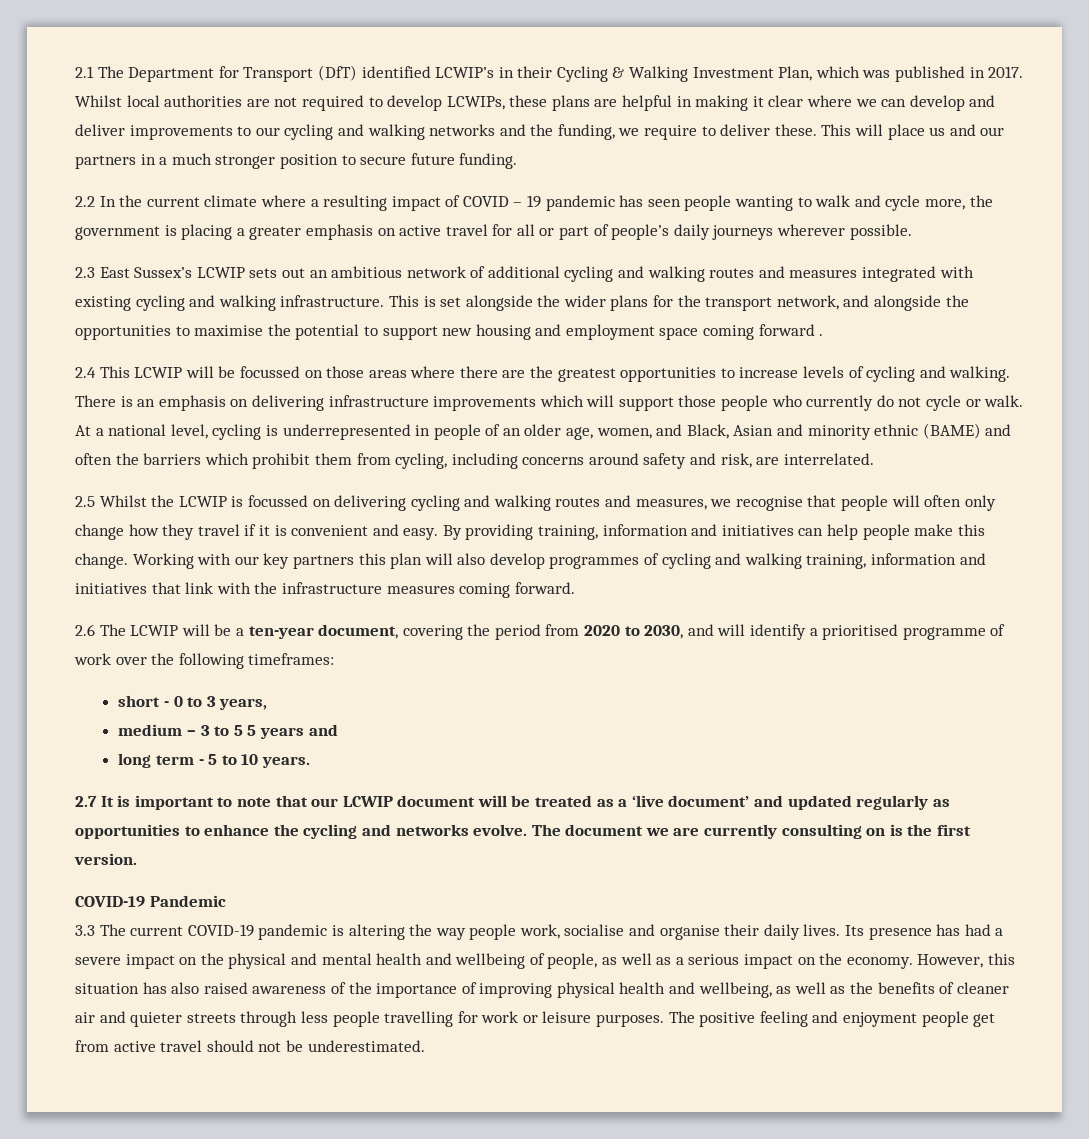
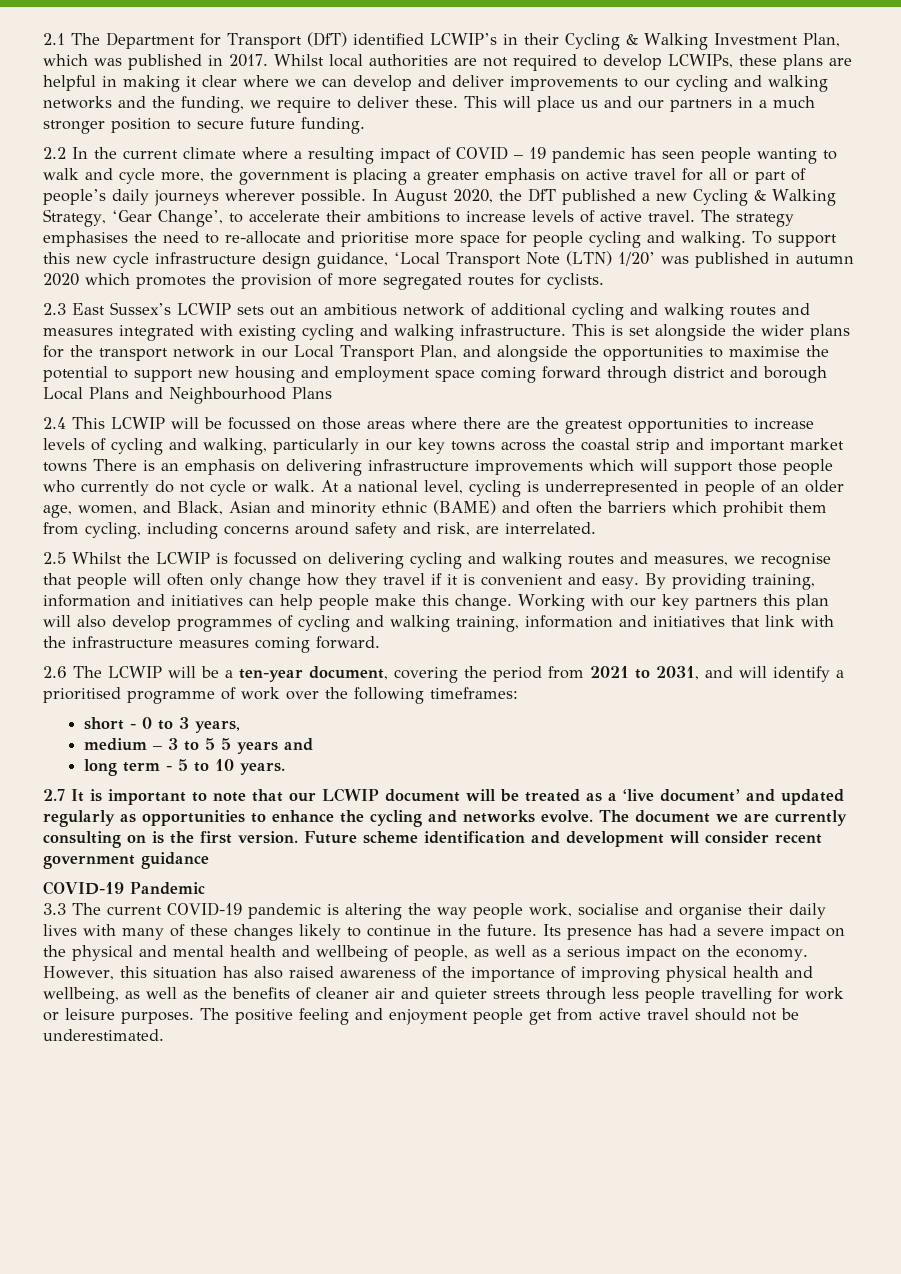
+ In August 2020, the DfT published a new Cycling & Walking Strategy, ‘Gear Change’, to accelerate their ambitions to increase levels of active travel. The strategy emphasises the need to re-allocate and prioritise more space for people cycling and walking. To support this new cycle infrastructure design guidance, ‘Local Transport Note (LTN) 1/20’ was published in autumn 2020 which promotes the provision of more segregated routes for cyclists.
- This is set alongside the wider plans for the transport network, and alongside the opportunities to maximise the potential to support new housing and employment space coming forward .
+ This is set alongside the wider plans for the transport network in our Local Transport Plan, and alongside the opportunities to maximise the potential to support new housing and employment space coming forward through district and borough Local Plans and Neighbourhood Plans
- 2.4 This LCWIP will be focussed on those areas where there are the greatest opportunities to increase levels of cycling and walking. There is an emphasis on delivering infrastructure improvements which will support those people who currently do not cycle or walk.
+ 2.4 This LCWIP will be focussed on those areas where there are the greatest opportunities to increase levels of cycling and walking, particularly in our key towns across the coastal strip and important market towns There is an emphasis on delivering infrastructure improvements which will support those people who currently do not cycle or walk.
- 2.6 The LCWIP will be a ten-year document, covering the period from 2020 to 2030, and will identify a prioritised programme of work over the following timeframes:
+ 2.6 The LCWIP will be a ten-year document, covering the period from 2021 to 2031, and will identify a prioritised programme of work over the following timeframes:
+ Future scheme identification and development will consider recent government guidance
- 3.3 The current COVID-19 pandemic is altering the way people work, socialise and organise their daily lives.
+ 3.3 The current COVID-19 pandemic is altering the way people work, socialise and organise their daily lives with many of these changes likely to continue in the future.

